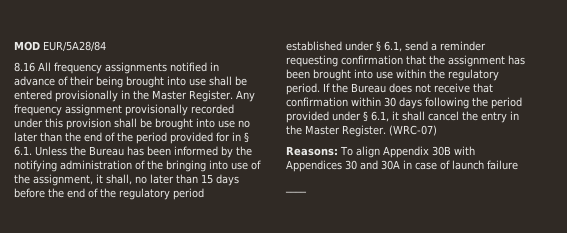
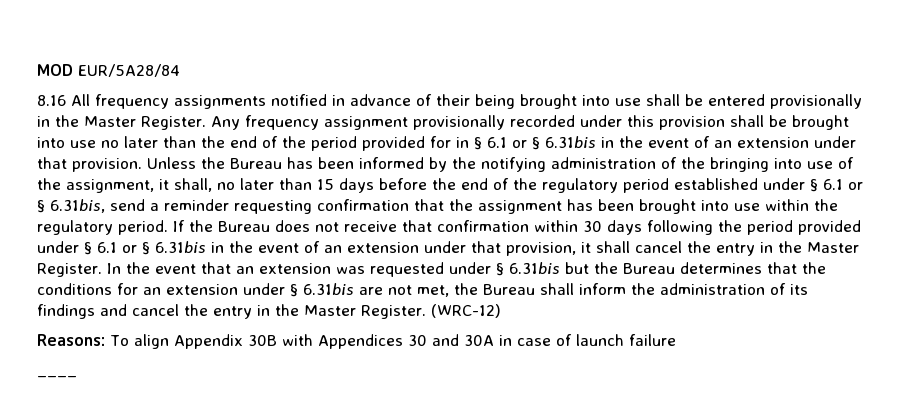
- Any frequency assignment provisionally recorded under this provision shall be brought into use no later than the end of the period provided for in § 6.1. Unless the Bureau has been informed by the notifying administration of the bringing into use of the assignment, it shall, no later than 15 days before the end of the regulatory period established under § 6.1, send a reminder requesting confirmation that the assignment has been brought into use within the regulatory period.
+ Any frequency assignment provisionally recorded under this provision shall be brought into use no later than the end of the period provided for in § 6.1 or § 6.31bis in the event of an extension under that provision. Unless the Bureau has been informed by the notifying administration of the bringing into use of the assignment, it shall, no later than 15 days before the end of the regulatory period established under § 6.1 or § 6.31bis, send a reminder requesting confirmation that the assignment has been brought into use within the regulatory period.
- If the Bureau does not receive that confirmation within 30 days following the period provided under § 6.1, it shall cancel the entry in the Master Register.
+ If the Bureau does not receive that confirmation within 30 days following the period provided under § 6.1 or § 6.31bis in the event of an extension under that provision, it shall cancel the entry in the Master Register.
- (WRC-07)
+ In the event that an extension was requested under § 6.31bis but the Bureau determines that the conditions for an extension under § 6.31bis are not met, the Bureau shall inform the administration of its findings and cancel the entry in the Master Register. (WRC-12)

